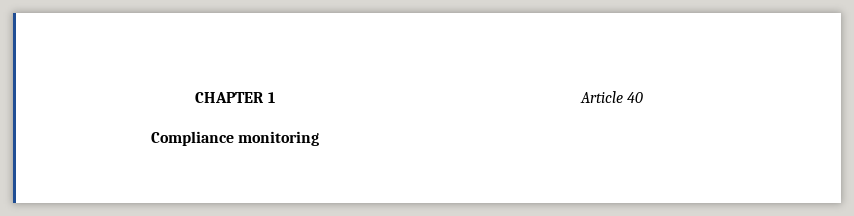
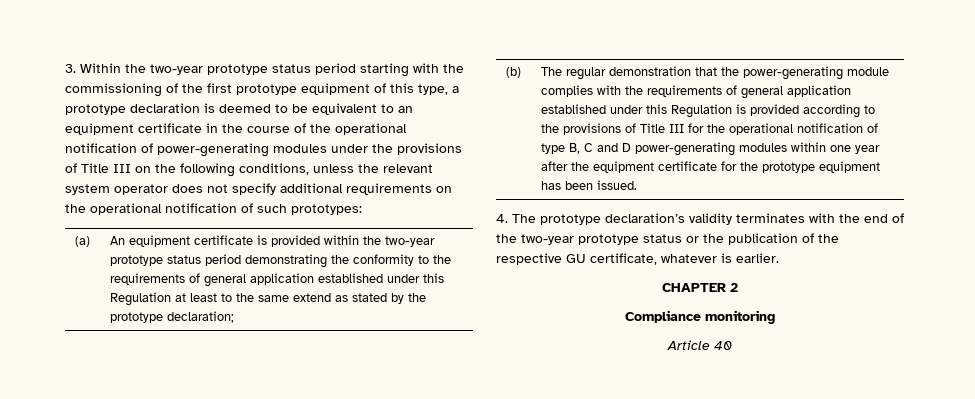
- CHAPTER 1
+ 3. Within the two-year prototype status period starting with the commissioning of the first prototype equipment of this type, a prototype declaration is deemed to be equivalent to an equipment certificate in the course of the operational notification of power-generating modules under the provisions of Title III on the following conditions, unless the relevant system operator does not specify additional requirements on the operational notification of such prototypes:
+ (a) | An equipment certificate is provided within the two-year prototype status period demonstrating the conformity to the requirements of general application established under this Regulation at least to the same extend as stated by the prototype declaration;
+ (b) | The regular demonstration that the power-generating module complies with the requirements of general application established under this Regulation is provided according to the provisions of Title III for the operational notification of type B, C and D power-generating modules within one year after the equipment certificate for the prototype equipment has been issued.
+ 4. The prototype declaration’s validity terminates with the end of the two-year prototype status or the publication of the respective GU certificate, whatever is earlier.
+ CHAPTER 2

